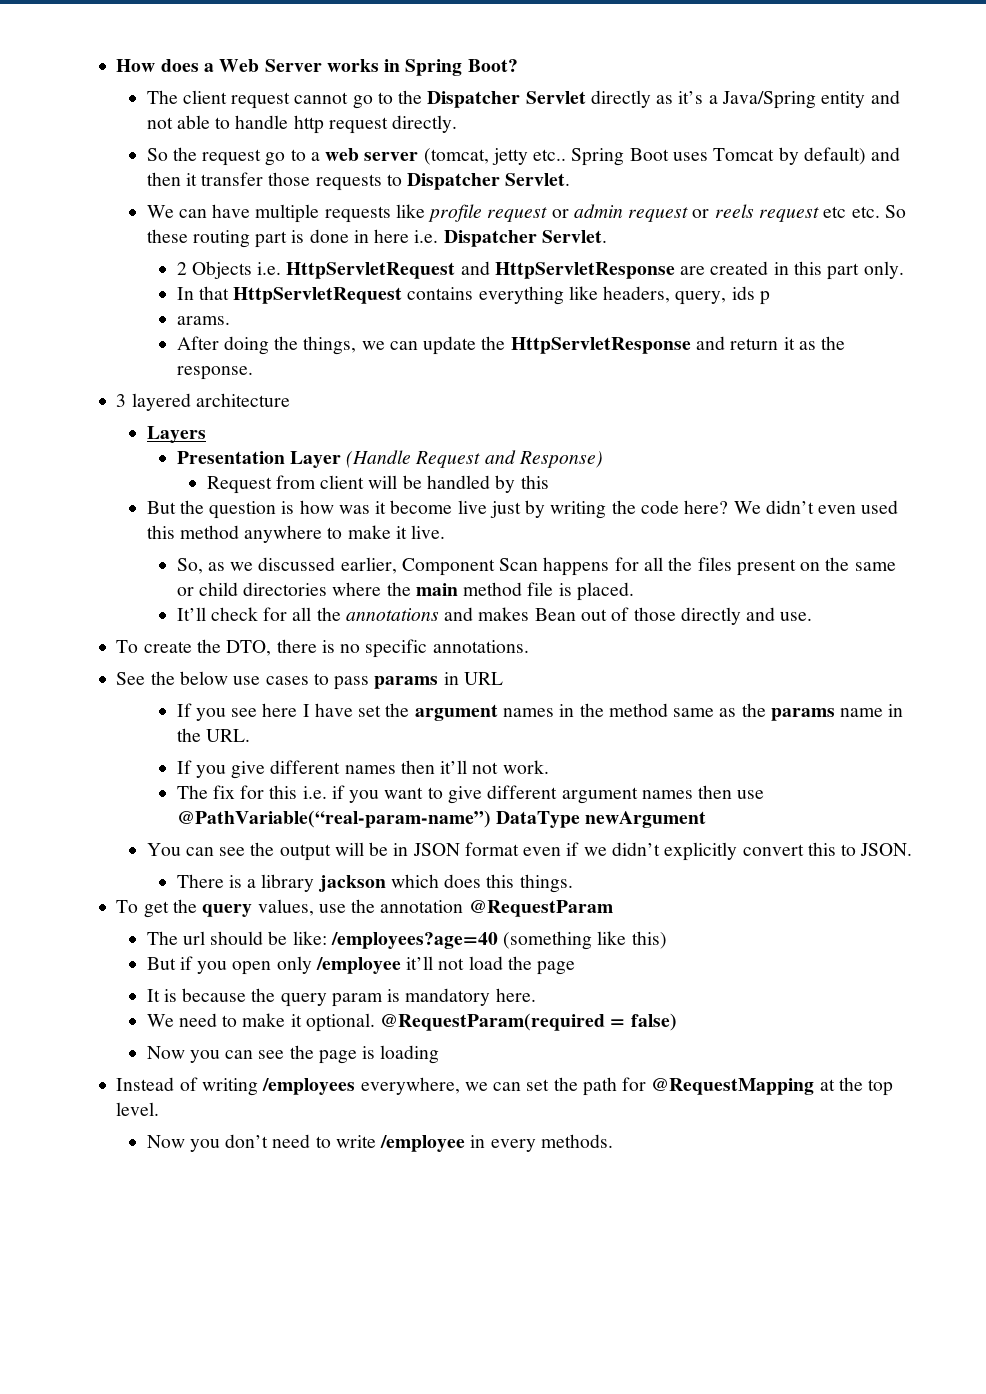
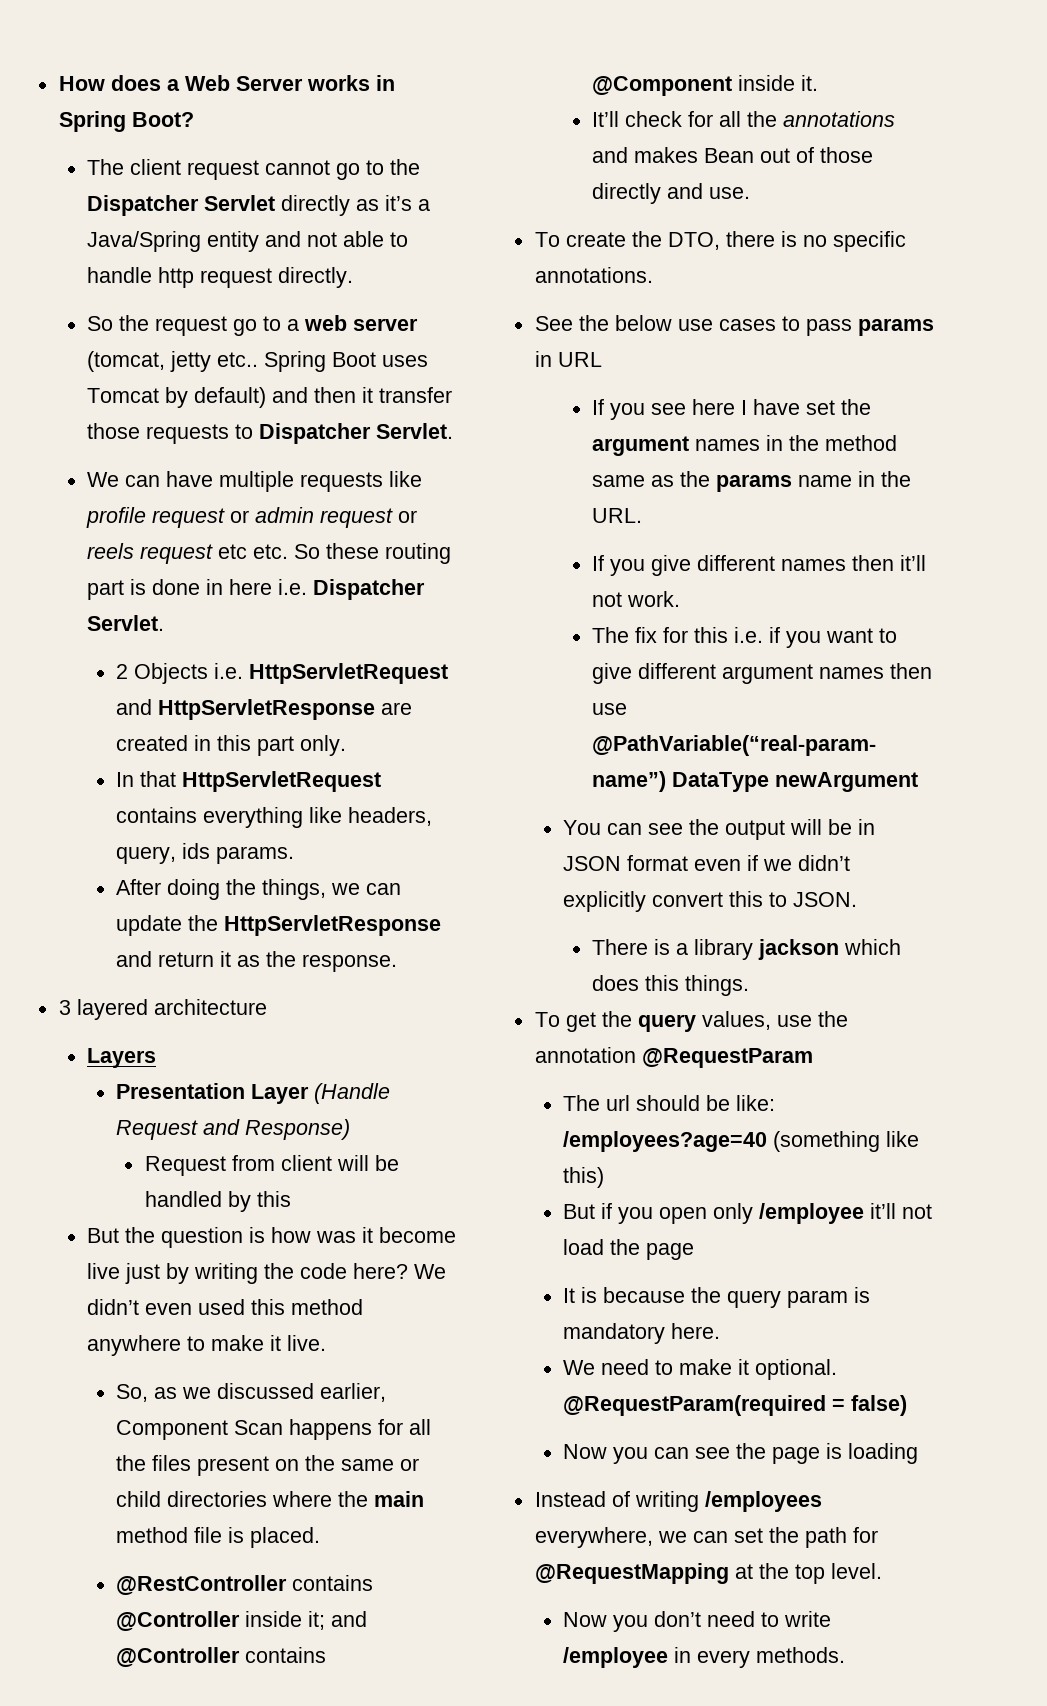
- In that HttpServletRequest contains everything like headers, query, ids p
- arams.
+ In that HttpServletRequest contains everything like headers, query, ids params.
+ @RestController contains @Controller inside it; and @Controller contains @Component inside it.

